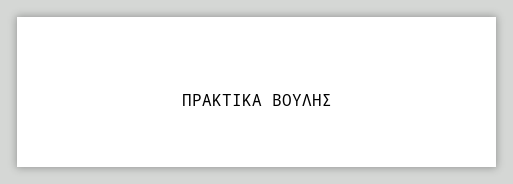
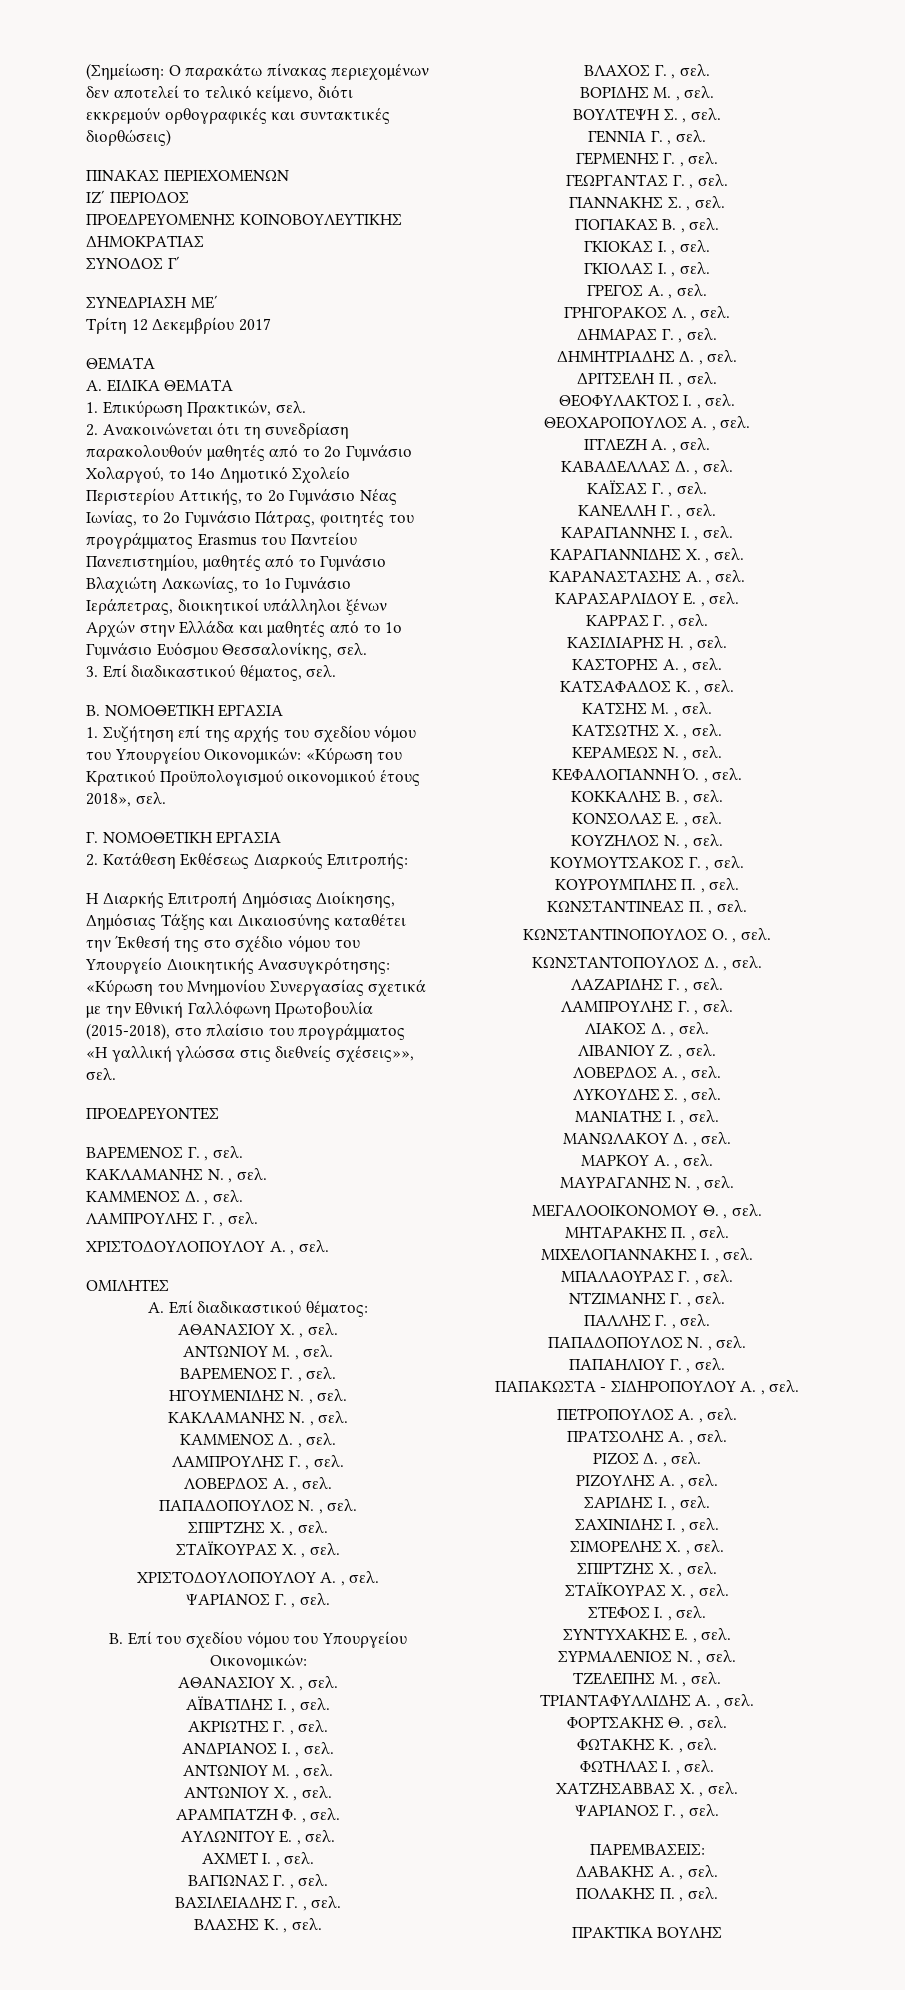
+ (Σημείωση: Ο παρακάτω πίνακας περιεχομένων δεν αποτελεί το τελικό κείμενο, διότι εκκρεμούν ορθογραφικές και συντακτικές διορθώσεις)
+ ΠΙΝΑΚΑΣ ΠΕΡΙΕΧΟΜΕΝΩΝ
+ ΙΖ΄ ΠΕΡΙΟΔΟΣ
+ ΠΡΟΕΔΡΕΥΟΜΕΝΗΣ ΚΟΙΝΟΒΟΥΛΕΥΤΙΚΗΣ ΔΗΜΟΚΡΑΤΙΑΣ
+ ΣΥΝΟΔΟΣ Γ΄
+ ΣΥΝΕΔΡΙΑΣΗ ΜΕ΄
+ Τρίτη 12 Δεκεμβρίου 2017
+ ΘΕΜΑΤΑ
+ Α. ΕΙΔΙΚΑ ΘΕΜΑΤΑ
+ 1. Επικύρωση Πρακτικών, σελ.
+ 2. Ανακοινώνεται ότι τη συνεδρίαση παρακολουθούν μαθητές από το 2ο Γυμνάσιο Χολαργού, το 14ο Δημοτικό Σχολείο Περιστερίου Αττικής, το 2ο Γυμνάσιο Νέας Ιωνίας, το 2ο Γυμνάσιο Πάτρας, φοιτητές του προγράμματος Erasmus του Παντείου Πανεπιστημίου, μαθητές από το Γυμνάσιο Βλαχιώτη Λακωνίας, το 1ο Γυμνάσιο Ιεράπετρας, διοικητικοί υπάλληλοι ξένων Αρχών στην Ελλάδα και μαθητές από το 1ο Γυμνάσιο Ευόσμου Θεσσαλονίκης, σελ.
+ 3. Επί διαδικαστικού θέματος, σελ.
+ Β. ΝΟΜΟΘΕΤΙΚΗ ΕΡΓΑΣΙΑ
+ 1. Συζήτηση επί της αρχής του σχεδίου νόμου του Υπουργείου Οικονομικών: «Κύρωση του Κρατικού Προϋπολογισμού οικονομικού έτους 2018», σελ.
+ Γ. ΝΟΜΟΘΕΤΙΚΗ ΕΡΓΑΣΙΑ
+ 2. Κατάθεση Εκθέσεως Διαρκούς Επιτροπής:
+ Η Διαρκής Επιτροπή Δημόσιας Διοίκησης, Δημόσιας Τάξης και Δικαιοσύνης καταθέτει την Έκθεσή της στο σχέδιο νόμου του Υπουργείο Διοικητικής Ανασυγκρότησης: «Κύρωση του Μνημονίου Συνεργασίας σχετικά με την Εθνική Γαλλόφωνη Πρωτοβουλία (2015-2018), στο πλαίσιο του προγράμματος «Η γαλλική γλώσσα στις διεθνείς σχέσεις»», σελ.
+ ΠΡΟΕΔΡΕΥΟΝΤΕΣ
+ ΒΑΡΕΜΕΝΟΣ Γ. , σελ.
+ ΚΑΚΛΑΜΑΝΗΣ Ν. , σελ.
+ ΚΑΜΜΕΝΟΣ Δ. , σελ.
+ ΛΑΜΠΡΟΥΛΗΣ Γ. , σελ.
+ ΧΡΙΣΤΟΔΟΥΛΟΠΟΥΛΟΥ Α. , σελ.
+ ΟΜΙΛΗΤΕΣ
+ Α. Επί διαδικαστικού θέματος:
+ ΑΘΑΝΑΣΙΟΥ Χ. , σελ.
+ ΑΝΤΩΝΙΟΥ Μ. , σελ.
+ ΒΑΡΕΜΕΝΟΣ Γ. , σελ.
+ ΗΓΟΥΜΕΝΙΔΗΣ Ν. , σελ.
+ ΚΑΚΛΑΜΑΝΗΣ Ν. , σελ.
+ ΚΑΜΜΕΝΟΣ Δ. , σελ.
+ ΛΑΜΠΡΟΥΛΗΣ Γ. , σελ.
+ ΛΟΒΕΡΔΟΣ Α. , σελ.
+ ΠΑΠΑΔΟΠΟΥΛΟΣ Ν. , σελ.
+ ΣΠΙΡΤΖΗΣ Χ. , σελ.
+ ΣΤΑΪΚΟΥΡΑΣ Χ. , σελ.
+ ΧΡΙΣΤΟΔΟΥΛΟΠΟΥΛΟΥ Α. , σελ.
+ ΨΑΡΙΑΝΟΣ Γ. , σελ.
+ Β. Επί του σχεδίου νόμου του Υπουργείου Οικονομικών:
+ ΑΘΑΝΑΣΙΟΥ Χ. , σελ.
+ ΑΪΒΑΤΙΔΗΣ Ι. , σελ.
+ ΑΚΡΙΩΤΗΣ Γ. , σελ.
+ ΑΝΔΡΙΑΝΟΣ Ι. , σελ.
+ ΑΝΤΩΝΙΟΥ Μ. , σελ.
+ ΑΝΤΩΝΙΟΥ Χ. , σελ.
+ ΑΡΑΜΠΑΤΖΗ Φ. , σελ.
+ ΑΥΛΩΝΙΤΟΥ Ε. , σελ.
+ ΑΧΜΕΤ Ι. , σελ.
+ ΒΑΓΙΩΝΑΣ Γ. , σελ.
+ ΒΑΣΙΛΕΙΑΔΗΣ Γ. , σελ.
+ ΒΛΑΣΗΣ Κ. , σελ.
+ ΒΛΑΧΟΣ Γ. , σελ.
+ ΒΟΡΙΔΗΣ Μ. , σελ.
+ ΒΟΥΛΤΕΨΗ Σ. , σελ.
+ ΓΕΝΝΙΑ Γ. , σελ.
+ ΓΕΡΜΕΝΗΣ Γ. , σελ.
+ ΓΕΩΡΓΑΝΤΑΣ Γ. , σελ.
+ ΓΙΑΝΝΑΚΗΣ Σ. , σελ.
+ ΓΙΟΓΙΑΚΑΣ Β. , σελ.
+ ΓΚΙΟΚΑΣ Ι. , σελ.
+ ΓΚΙΟΛΑΣ Ι. , σελ.
+ ΓΡΕΓΟΣ Α. , σελ.
+ ΓΡΗΓΟΡΑΚΟΣ Λ. , σελ.
+ ΔΗΜΑΡΑΣ Γ. , σελ.
+ ΔΗΜΗΤΡΙΑΔΗΣ Δ. , σελ.
+ ΔΡΙΤΣΕΛΗ Π. , σελ.
+ ΘΕΟΦΥΛΑΚΤΟΣ Ι. , σελ.
+ ΘΕΟΧΑΡΟΠΟΥΛΟΣ Α. , σελ.
+ ΙΓΓΛΕΖΗ Α. , σελ.
+ ΚΑΒΑΔΕΛΛΑΣ Δ. , σελ.
+ ΚΑΪΣΑΣ Γ. , σελ.
+ ΚΑΝΕΛΛΗ Γ. , σελ.
+ ΚΑΡΑΓΙΑΝΝΗΣ Ι. , σελ.
+ ΚΑΡΑΓΙΑΝΝΙΔΗΣ Χ. , σελ.
+ ΚΑΡΑΝΑΣΤΑΣΗΣ Α. , σελ.
+ ΚΑΡΑΣΑΡΛΙΔΟΥ Ε. , σελ.
+ ΚΑΡΡΑΣ Γ. , σελ.
+ ΚΑΣΙΔΙΑΡΗΣ Η. , σελ.
+ ΚΑΣΤΟΡΗΣ Α. , σελ.
+ ΚΑΤΣΑΦΑΔΟΣ Κ. , σελ.
+ ΚΑΤΣΗΣ Μ. , σελ.
+ ΚΑΤΣΩΤΗΣ Χ. , σελ.
+ ΚΕΡΑΜΕΩΣ Ν. , σελ.
+ ΚΕΦΑΛΟΓΙΑΝΝΗ Ό. , σελ.
+ ΚΟΚΚΑΛΗΣ Β. , σελ.
+ ΚΟΝΣΟΛΑΣ Ε. , σελ.
+ ΚΟΥΖΗΛΟΣ Ν. , σελ.
+ ΚΟΥΜΟΥΤΣΑΚΟΣ Γ. , σελ.
+ ΚΟΥΡΟΥΜΠΛΗΣ Π. , σελ.
+ ΚΩΝΣΤΑΝΤΙΝΕΑΣ Π. , σελ.
+ ΚΩΝΣΤΑΝΤΙΝΟΠΟΥΛΟΣ Ο. , σελ.
+ ΚΩΝΣΤΑΝΤΟΠΟΥΛΟΣ Δ. , σελ.
+ ΛΑΖΑΡΙΔΗΣ Γ. , σελ.
+ ΛΑΜΠΡΟΥΛΗΣ Γ. , σελ.
+ ΛΙΑΚΟΣ Δ. , σελ.
+ ΛΙΒΑΝΙΟΥ Ζ. , σελ.
+ ΛΟΒΕΡΔΟΣ Α. , σελ.
+ ΛΥΚΟΥΔΗΣ Σ. , σελ.
+ ΜΑΝΙΑΤΗΣ Ι. , σελ.
+ ΜΑΝΩΛΑΚΟΥ Δ. , σελ.
+ ΜΑΡΚΟΥ Α. , σελ.
+ ΜΑΥΡΑΓΑΝΗΣ Ν. , σελ.
+ ΜΕΓΑΛΟΟΙΚΟΝΟΜΟΥ Θ. , σελ.
+ ΜΗΤΑΡΑΚΗΣ Π. , σελ.
+ ΜΙΧΕΛΟΓΙΑΝΝΑΚΗΣ Ι. , σελ.
+ ΜΠΑΛΑΟΥΡΑΣ Γ. , σελ.
+ ΝΤΖΙΜΑΝΗΣ Γ. , σελ.
+ ΠΑΛΛΗΣ Γ. , σελ.
+ ΠΑΠΑΔΟΠΟΥΛΟΣ Ν. , σελ.
+ ΠΑΠΑΗΛΙΟΥ Γ. , σελ.
+ ΠΑΠΑΚΩΣΤΑ - ΣΙΔΗΡΟΠΟΥΛΟΥ Α. , σελ.
+ ΠΕΤΡΟΠΟΥΛΟΣ Α. , σελ.
+ ΠΡΑΤΣΟΛΗΣ Α. , σελ.
+ ΡΙΖΟΣ Δ. , σελ.
+ ΡΙΖΟΥΛΗΣ Α. , σελ.
+ ΣΑΡΙΔΗΣ Ι. , σελ.
+ ΣΑΧΙΝΙΔΗΣ Ι. , σελ.
+ ΣΙΜΟΡΕΛΗΣ Χ. , σελ.
+ ΣΠΙΡΤΖΗΣ Χ. , σελ.
+ ΣΤΑΪΚΟΥΡΑΣ Χ. , σελ.
+ ΣΤΕΦΟΣ Ι. , σελ.
+ ΣΥΝΤΥΧΑΚΗΣ Ε. , σελ.
+ ΣΥΡΜΑΛΕΝΙΟΣ Ν. , σελ.
+ ΤΖΕΛΕΠΗΣ Μ. , σελ.
+ ΤΡΙΑΝΤΑΦΥΛΛΙΔΗΣ Α. , σελ.
+ ΦΟΡΤΣΑΚΗΣ Θ. , σελ.
+ ΦΩΤΑΚΗΣ Κ. , σελ.
+ ΦΩΤΗΛΑΣ Ι. , σελ.
+ ΧΑΤΖΗΣΑΒΒΑΣ Χ. , σελ.
+ ΨΑΡΙΑΝΟΣ Γ. , σελ.
+ ΠΑΡΕΜΒΑΣΕΙΣ:
+ ΔΑΒΑΚΗΣ Α. , σελ.
+ ΠΟΛΑΚΗΣ Π. , σελ.

